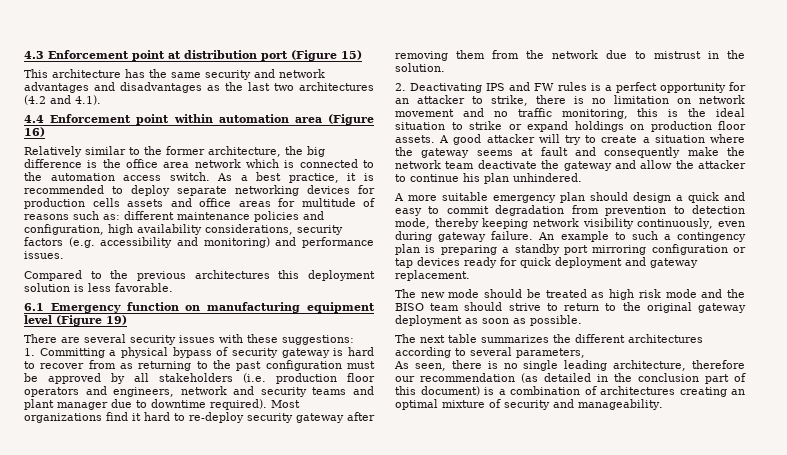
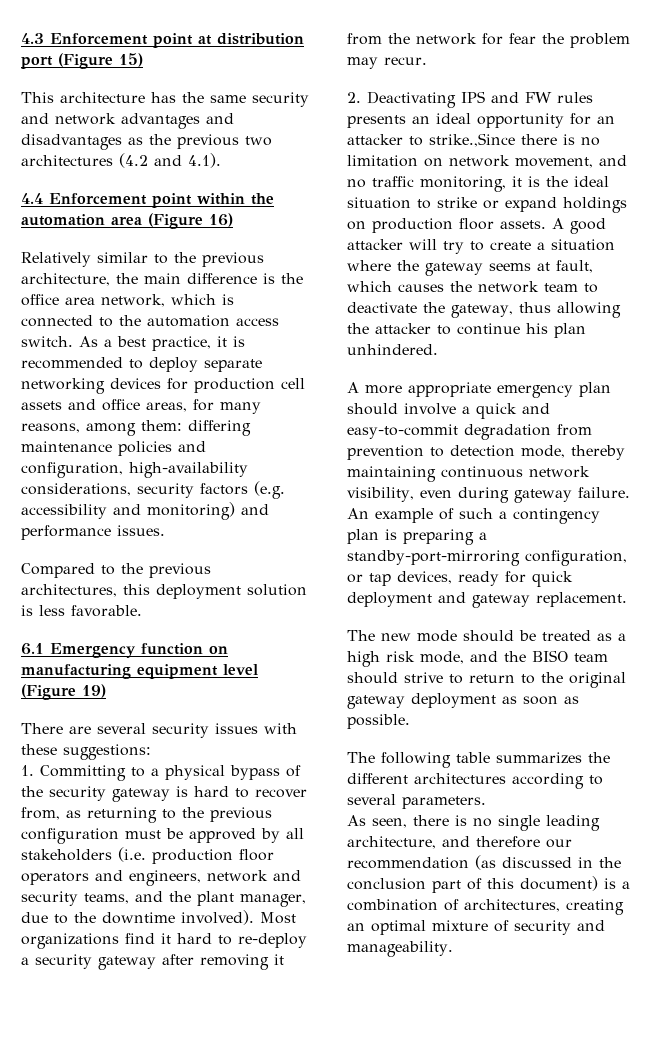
- This architecture has the same security and network advantages and disadvantages as the last two architectures (4.2 and 4.1).
+ This architecture has the same security and network advantages and disadvantages as the previous two architectures (4.2 and 4.1).
- 4.4 Enforcement point within automation area (Figure 16)
+ 4.4 Enforcement point within the automation area (Figure 16)
- Relatively similar to the former architecture, the big difference is the office area network which is connected to the automation access switch.
+ Relatively similar to the previous architecture, the main difference is the office area network, which is connected to the automation access switch.
- As a best practice, it is recommended to deploy separate networking devices for production cells assets and office areas for multitude of reasons such as: different maintenance policies and configuration, high availability considerations, security factors (e.g. accessibility and monitoring) and performance issues.
+ As a best practice, it is recommended to deploy separate networking devices for production cell assets and office areas, for many reasons, among them: differing maintenance policies and configuration, high-availability considerations, security factors (e.g. accessibility and monitoring) and performance issues.
- Compared to the previous architectures this deployment solution is less favorable.
+ Compared to the previous architectures, this deployment solution is less favorable.
- 1. Committing a physical bypass of security gateway is hard to recover from as returning to the past configuration must be approved by all stakeholders (i.e. production floor operators and engineers, network and security teams and plant manager due to downtime required).
+ 1. Committing to a physical bypass of the security gateway is hard to recover from, as returning to the previous configuration must be approved by all stakeholders (i.e. production floor operators and engineers, network and security teams, and the plant manager, due to the downtime involved).
- Most organizations find it hard to re-deploy security gateway after removing them from the network due to mistrust in the solution.
+ Most organizations find it hard to re-deploy a security gateway after removing it from the network for fear the problem may recur.
- 2. Deactivating IPS and FW rules is a perfect opportunity for an attacker to strike, there is no limitation on network movement and no traffic monitoring, this is the ideal situation to strike or expand holdings on production floor assets.
+ 2. Deactivating IPS and FW rules presents an ideal opportunity for an attacker to strike.,Since there is no limitation on network movement, and no traffic monitoring, it is the ideal situation to strike or expand holdings on production floor assets.
- A good attacker will try to create a situation where the gateway seems at fault and consequently make the network team deactivate the gateway and allow the attacker to continue his plan unhindered.
+ A good attacker will try to create a situation where the gateway seems at fault, which causes the network team to deactivate the gateway, thus allowing the attacker to continue his plan unhindered.
- A more suitable emergency plan should design a quick and easy to commit degradation from prevention to detection mode, thereby keeping network visibility continuously, even during gateway failure.
+ A more appropriate emergency plan should involve a quick and easy-to-commit degradation from prevention to detection mode, thereby maintaining continuous network visibility, even during gateway failure.
- An example to such a contingency plan is preparing a standby port mirroring configuration or tap devices ready for quick deployment and gateway replacement.
+ An example of such a contingency plan is preparing a standby-port-mirroring configuration, or tap devices, ready for quick deployment and gateway replacement.
- The new mode should be treated as high risk mode and the BISO team should strive to return to the original gateway deployment as soon as possible.
+ The new mode should be treated as a high risk mode, and the BISO team should strive to return to the original gateway deployment as soon as possible.
- The next table summarizes the different architectures according to several parameters,
+ The following table summarizes the different architectures according to several parameters.
- As seen, there is no single leading architecture, therefore our recommendation (as detailed in the conclusion part of this document) is a combination of architectures creating an optimal mixture of security and manageability.
+ As seen, there is no single leading architecture, and therefore our recommendation (as discussed in the conclusion part of this document) is a combination of architectures, creating an optimal mixture of security and manageability.

